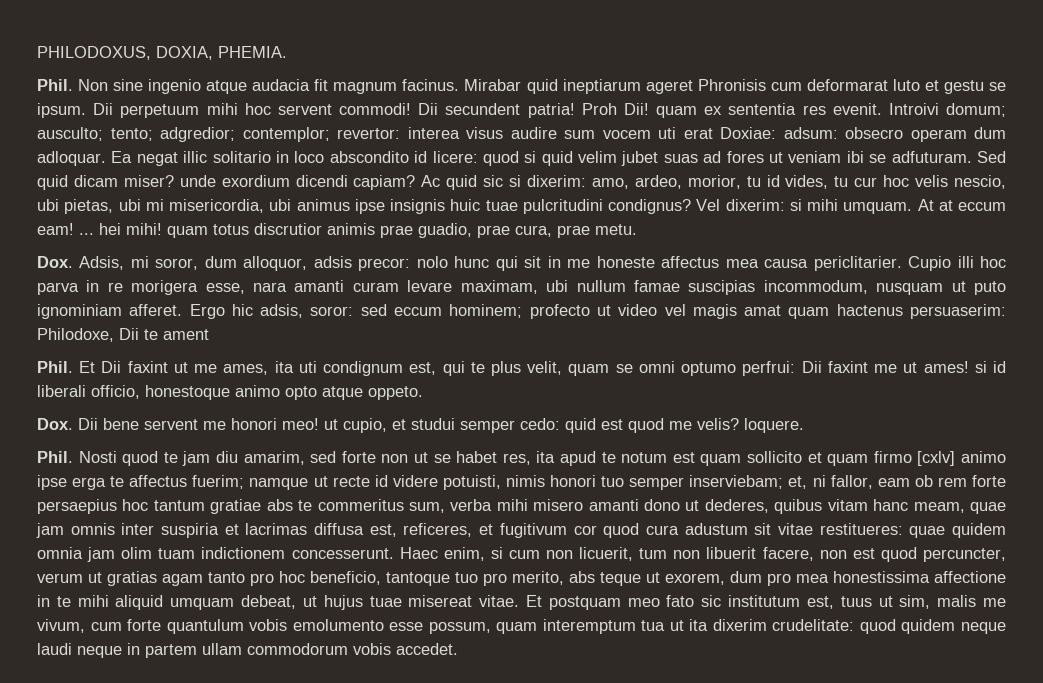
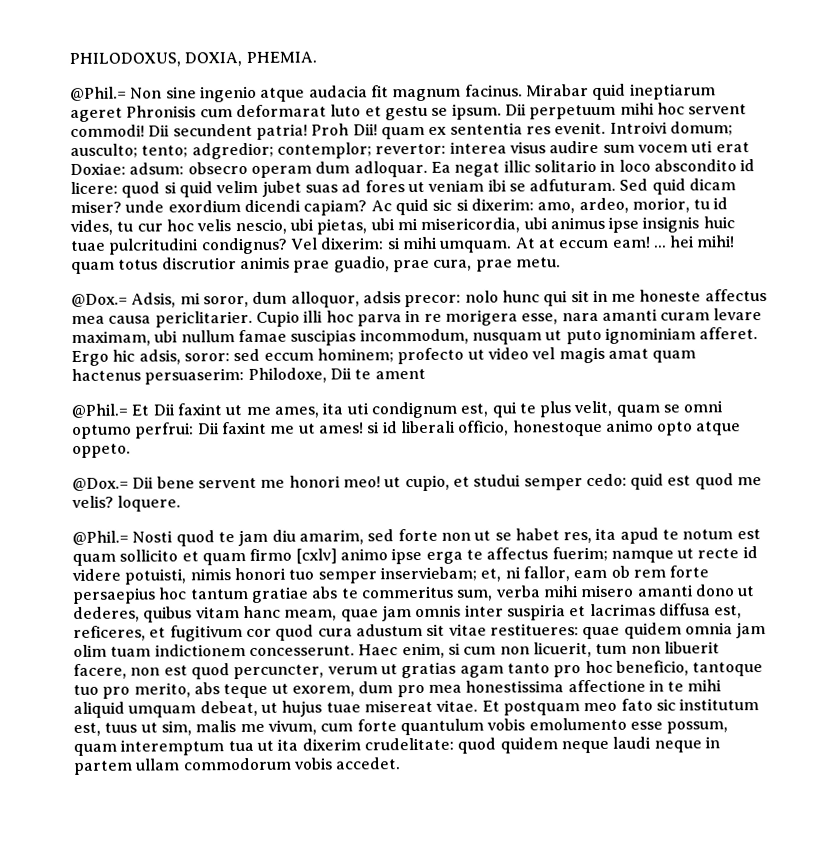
- Phil. Non sine ingenio atque audacia fit magnum facinus.
+ @Phil.= Non sine ingenio atque audacia fit magnum facinus.
- Dox. Adsis, mi soror, dum alloquor, adsis precor: nolo hunc qui sit in me honeste affectus mea causa periclitarier.
+ @Dox.= Adsis, mi soror, dum alloquor, adsis precor: nolo hunc qui sit in me honeste affectus mea causa periclitarier.
- Phil. Et Dii faxint ut me ames, ita uti condignum est, qui te plus velit, quam se omni optumo perfrui: Dii faxint me ut ames! si id liberali officio, honestoque animo opto atque oppeto.
+ @Phil.= Et Dii faxint ut me ames, ita uti condignum est, qui te plus velit, quam se omni optumo perfrui: Dii faxint me ut ames! si id liberali officio, honestoque animo opto atque oppeto.
- Dox. Dii bene servent me honori meo! ut cupio, et studui semper cedo: quid est quod me velis? loquere.
+ @Dox.= Dii bene servent me honori meo! ut cupio, et studui semper cedo: quid est quod me velis? loquere.
- Phil. Nosti quod te jam diu amarim, sed forte non ut se habet res, ita apud te notum est quam sollicito et quam firmo [cxlv] animo ipse erga te affectus fuerim;
+ @Phil.= Nosti quod te jam diu amarim, sed forte non ut se habet res, ita apud te notum est quam sollicito et quam firmo [cxlv] animo ipse erga te affectus fuerim;

